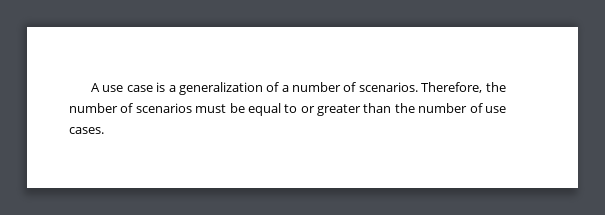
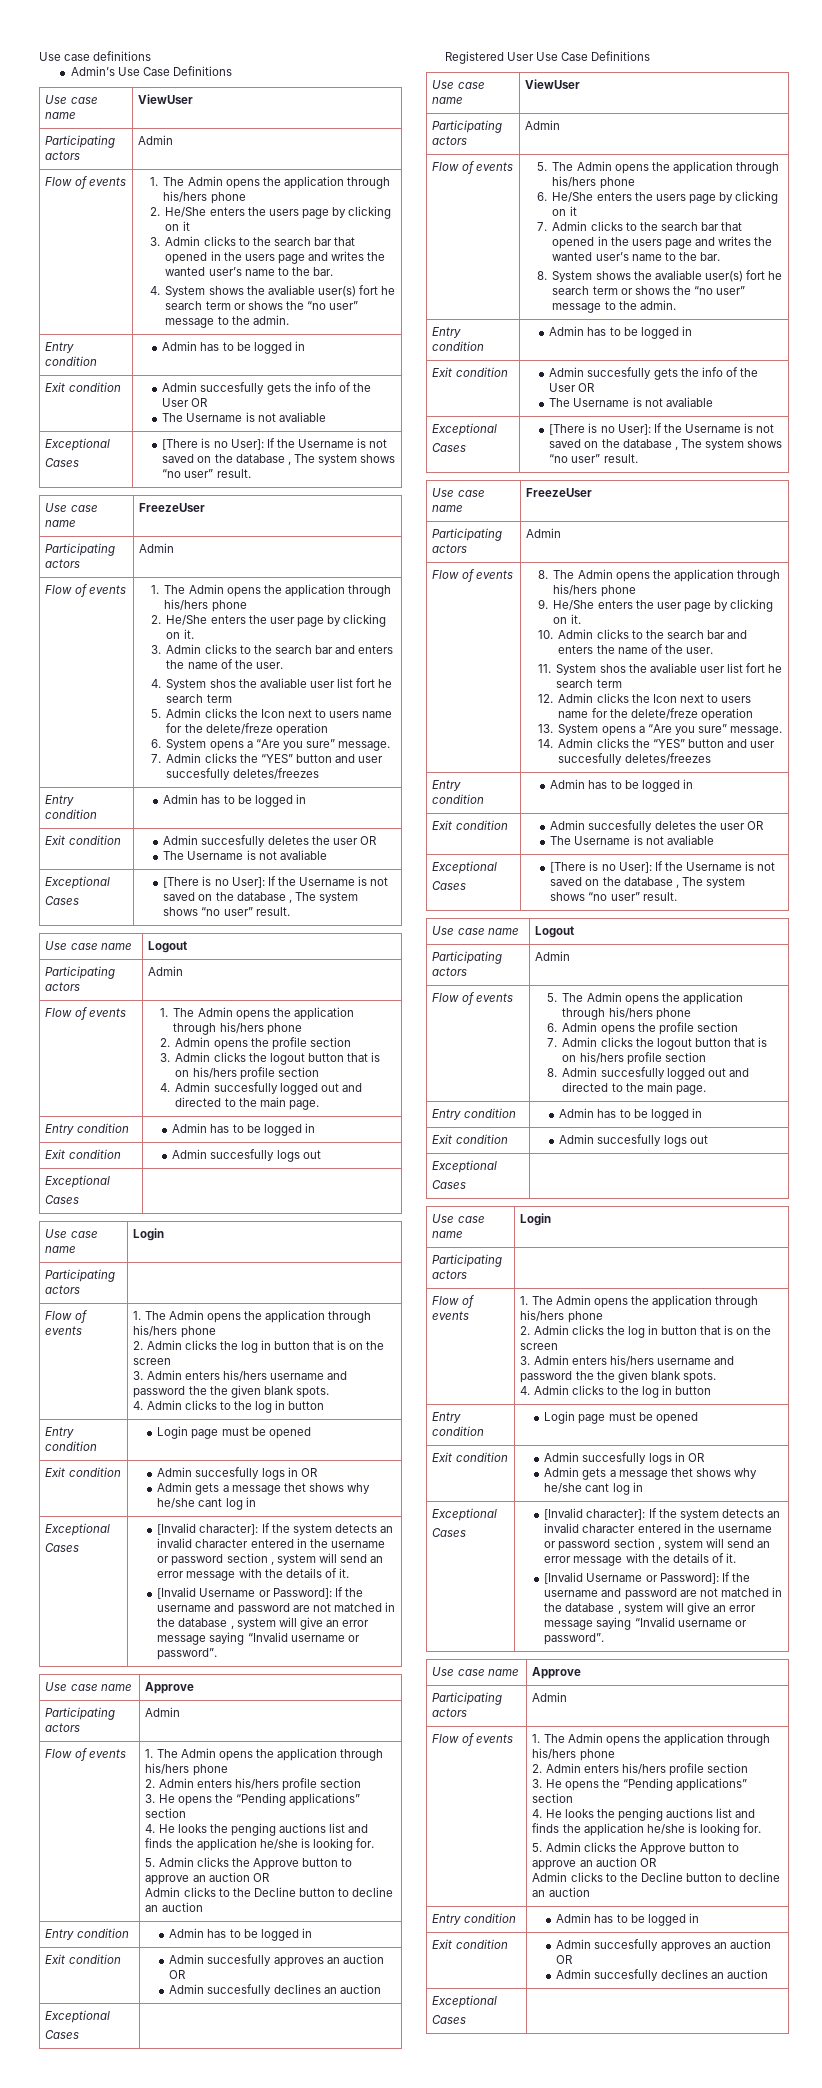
- A use case is a generalization of a number of scenarios. Therefore, the number of scenarios must be equal to or greater than the number of use cases.
+ Use case definitions
+ Admin’s Use Case Definitions
+ Use case name | ViewUser
+ Participating actors | Admin
+ Flow of events | 1. The Admin opens the application through his/hers phone
+ 2. He/She enters the users page by clicking on it
+ 3. Admin clicks to the search bar that opened in the users page and writes the wanted user’s name to the bar.
+ 4. System shows the avaliable user(s) fort he search term or shows the “no user” message to the admin.
+ Entry condition | Admin has to be logged in
+ Exit condition | Admin succesfully gets the info of the User OR
+ The Username is not avaliable
+ Exceptional
+ Cases | [There is no User]: If the Username is not saved on the database , The system shows “no user” result.
+ Use case name | FreezeUser
+ Participating actors | Admin
+ Flow of events | 1. The Admin opens the application through his/hers phone
+ 2. He/She enters the user page by clicking on it.
+ 3. Admin clicks to the search bar and enters the name of the user.
+ 4. System shos the avaliable user list fort he search term
+ 5. Admin clicks the Icon next to users name for the delete/freze operation
+ 6. System opens a “Are you sure” message.
+ 7. Admin clicks the “YES” button and user succesfully deletes/freezes
+ Entry condition | Admin has to be logged in
+ Exit condition | Admin succesfully deletes the user OR
+ The Username is not avaliable
+ Exceptional
+ Cases | [There is no User]: If the Username is not saved on the database , The system shows “no user” result.
+ Use case name | Logout
+ Participating actors | Admin
+ Flow of events | 1. The Admin opens the application through his/hers phone
+ 2. Admin opens the profile section
+ 3. Admin clicks the logout button that is on his/hers profile section
+ 4. Admin succesfully logged out and directed to the main page.
+ Entry condition | Admin has to be logged in
+ Exit condition | Admin succesfully logs out
+ Exceptional
+ Cases |
+ Use case name | Login
+ Participating actors |
+ Flow of events | 1. The Admin opens the application through his/hers phone
+ 2. Admin clicks the log in button that is on the screen
+ 3. Admin enters his/hers username and password the the given blank spots.
+ 4. Admin clicks to the log in button
+ Entry condition | Login page must be opened
+ Exit condition | Admin succesfully logs in OR
+ Admin gets a message thet shows why he/she cant log in
+ Exceptional
+ Cases | [Invalid character]: If the system detects an invalid character entered in the username or password section , system will send an error message with the details of it.
+ [Invalid Username or Password]: If the username and password are not matched in the database , system will give an error message saying “Invalid username or password”.
+ Use case name | Approve
+ Participating actors | Admin
+ Flow of events | 1. The Admin opens the application through his/hers phone
+ 2. Admin enters his/hers profile section
+ 3. He opens the “Pending applications” section
+ 4. He looks the penging auctions list and finds the application he/she is looking for.
+ 5. Admin clicks the Approve button to approve an auction OR
+ Admin clicks to the Decline button to decline an auction
+ Entry condition | Admin has to be logged in
+ Exit condition | Admin succesfully approves an auction OR
+ Admin succesfully declines an auction
+ Exceptional
+ Cases |
+ Registered User Use Case Definitions
+ Use case name | ViewUser
+ Participating actors | Admin
+ Flow of events | 5. The Admin opens the application through his/hers phone
+ 6. He/She enters the users page by clicking on it
+ 7. Admin clicks to the search bar that opened in the users page and writes the wanted user’s name to the bar.
+ 8. System shows the avaliable user(s) fort he search term or shows the “no user” message to the admin.
+ Entry condition | Admin has to be logged in
+ Exit condition | Admin succesfully gets the info of the User OR
+ The Username is not avaliable
+ Exceptional
+ Cases | [There is no User]: If the Username is not saved on the database , The system shows “no user” result.
+ Use case name | FreezeUser
+ Participating actors | Admin
+ Flow of events | 8. The Admin opens the application through his/hers phone
+ 9. He/She enters the user page by clicking on it.
+ 10. Admin clicks to the search bar and enters the name of the user.
+ 11. System shos the avaliable user list fort he search term
+ 12. Admin clicks the Icon next to users name for the delete/freze operation
+ 13. System opens a “Are you sure” message.
+ 14. Admin clicks the “YES” button and user succesfully deletes/freezes
+ Entry condition | Admin has to be logged in
+ Exit condition | Admin succesfully deletes the user OR
+ The Username is not avaliable
+ Exceptional
+ Cases | [There is no User]: If the Username is not saved on the database , The system shows “no user” result.
+ Use case name | Logout
+ Participating actors | Admin
+ Flow of events | 5. The Admin opens the application through his/hers phone
+ 6. Admin opens the profile section
+ 7. Admin clicks the logout button that is on his/hers profile section
+ 8. Admin succesfully logged out and directed to the main page.
+ Entry condition | Admin has to be logged in
+ Exit condition | Admin succesfully logs out
+ Exceptional
+ Cases |
+ Use case name | Login
+ Participating actors |
+ Flow of events | 1. The Admin opens the application through his/hers phone
+ 2. Admin clicks the log in button that is on the screen
+ 3. Admin enters his/hers username and password the the given blank spots.
+ 4. Admin clicks to the log in button
+ Entry condition | Login page must be opened
+ Exit condition | Admin succesfully logs in OR
+ Admin gets a message thet shows why he/she cant log in
+ Exceptional
+ Cases | [Invalid character]: If the system detects an invalid character entered in the username or password section , system will send an error message with the details of it.
+ [Invalid Username or Password]: If the username and password are not matched in the database , system will give an error message saying “Invalid username or password”.
+ Use case name | Approve
+ Participating actors | Admin
+ Flow of events | 1. The Admin opens the application through his/hers phone
+ 2. Admin enters his/hers profile section
+ 3. He opens the “Pending applications” section
+ 4. He looks the penging auctions list and finds the application he/she is looking for.
+ 5. Admin clicks the Approve button to approve an auction OR
+ Admin clicks to the Decline button to decline an auction
+ Entry condition | Admin has to be logged in
+ Exit condition | Admin succesfully approves an auction OR
+ Admin succesfully declines an auction
+ Exceptional
+ Cases |

